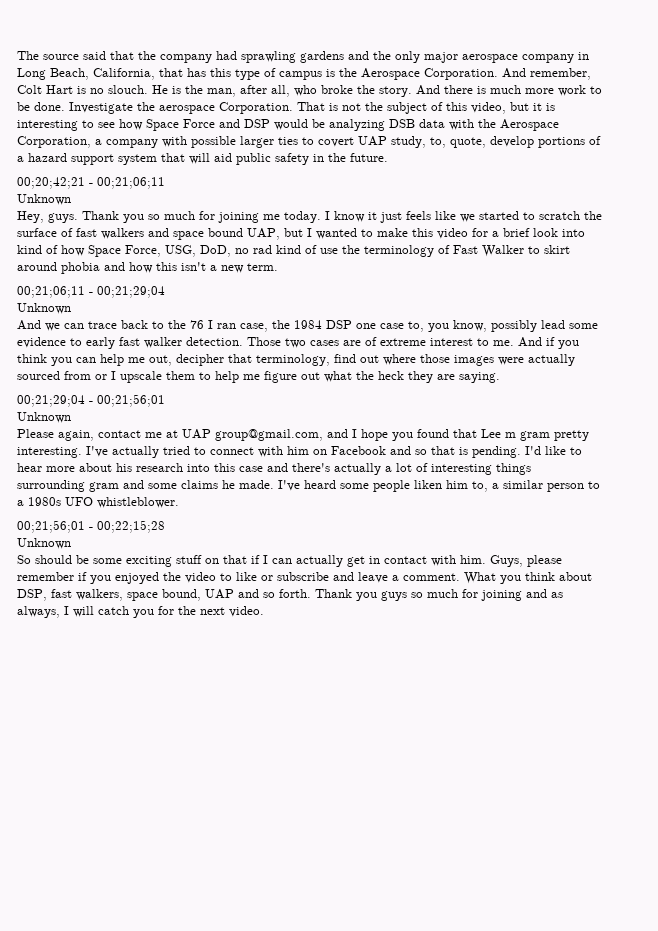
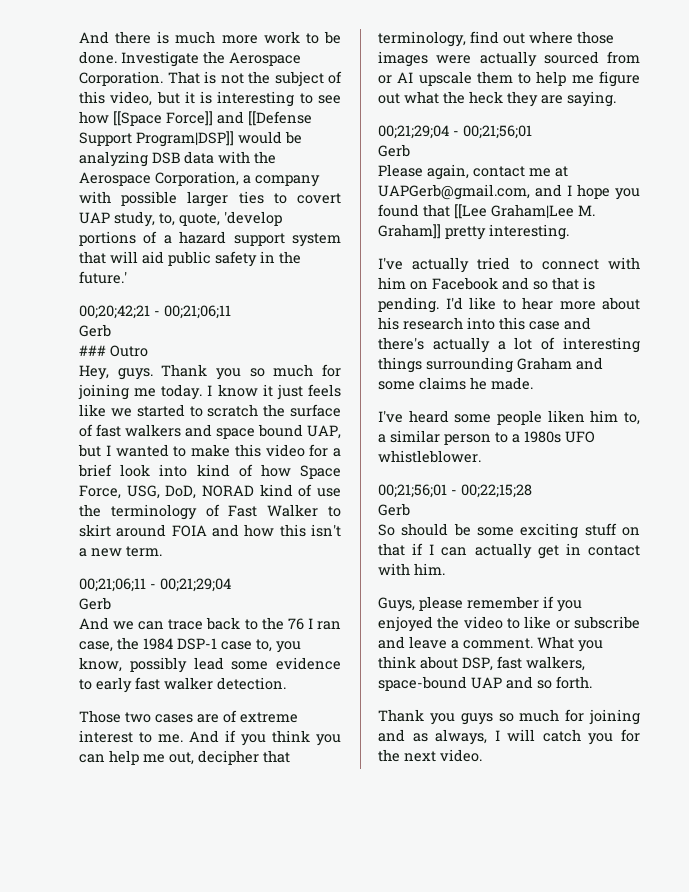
- The source said that the company had sprawling gardens and the only major aerospace company in Long Beach, California, that has this type of campus is the Aerospace Corporation. And remember, Colt Hart is no slouch. He is the man, after all, who broke the story.
- Investigate the aerospace Corporation.
+ Investigate the Aerospace Corporation.
- That is not the subject of this video, but it is interesting to see how Space Force and DSP would be analyzing DSB data with the Aerospace Corporation, a company with possible larger ties to covert UAP study, to, quote, develop portions of a hazard support system that will aid public safety in the future.
+ That is not the subject of this video, but it is interesting to see how [[Space Force]] and [[Defense Support Program|DSP]] would be analyzing DSB data with the Aerospace Corporation, a company with possible larger ties to covert UAP study, to, quote, 'develop portions of a hazard support system that will aid public safety in the future.'
  00;20;42;21 - 00;21;06;11
- Unknown
+ Gerb
+ ### Outro
- I know it just feels like we started to scratch the surface of fast walkers and space bound UAP, but I wanted to make this video for a brief look into kind of how Space Force, USG, DoD, no rad kind of use the terminology of Fast Walker to skirt around phobia and how this isn't a new term.
+ I know it just feels like we started to scratch the surface of fast walkers and space bound UAP, but I wanted to make this video for a brief look into kind of how Space Force, USG, DoD, NORAD kind of use the terminology of Fast Walker to skirt around FOIA and how this isn't a new term.
  00;21;06;11 - 00;21;29;04
- Unknown
+ Gerb
- And we can trace back to the 76 I ran case, the 1984 DSP one case to, you know, possibly lead some evidence to early fast walker detection. Those two cases are of extreme interest to me.
+ And we can trace back to the 76 I ran case, the 1984 DSP-1 case to, you know, possibly lead some evidence to early fast walker detection.
+ Those two cases are of extreme interest to me.
- And if you think you can help me out, decipher that terminology, find out where those images were actually sourced from or I upscale them to help me figure out what the heck they are saying.
+ And if you think you can help me out, decipher that terminology, find out where those images were actually sourced from or AI upscale them to help me figure out what the heck they are saying.
  00;21;29;04 - 00;21;56;01
- Unknown
+ Gerb
- Please again, contact me at UAP group@gmail.com, and I hope you found that Lee m gram pretty interesting. I've actually tried to connect with him on Facebook and so that is pending.
+ Please again, contact me at UAPGerb@gmail.com, and I hope you found that [[Lee Graham|Lee M. Graham]] pretty interesting.
+ I've actually tried to connect with him on Facebook and so that is pending.
- I'd like to hear more about his research into this case and there's actually a lot of interesting things surrounding gram and some claims he made. I've heard some people liken him to, a similar person to a 1980s UFO whistleblower.
+ I'd like to hear more about his research into this case and there's actually a lot of interesting things surrounding Graham and some claims he made.
+ I've heard some people liken him to, a similar person to a 1980s UFO whistleblower.
  00;21;56;01 - 00;22;15;28
- Unknown
+ Gerb
- So should be some exciting stuff on that if I can actually get in contact with him. Guys, please remember if you enjoyed the video to like or subscribe and leave a comment.
+ So should be some exciting stuff on that if I can actually get in contact with him.
+ Guys, please remember if you enjoyed the video to like or subscribe and leave a comment.
- What you think about DSP, fast walkers, space bound, UAP and so forth. Thank you guys so much for joining and as always, I will catch you for the next video.
+ What you think about DSP, fast walkers, space-bound UAP and so forth.
+ Thank you guys so much for joining and as always, I will catch you for the next video.

